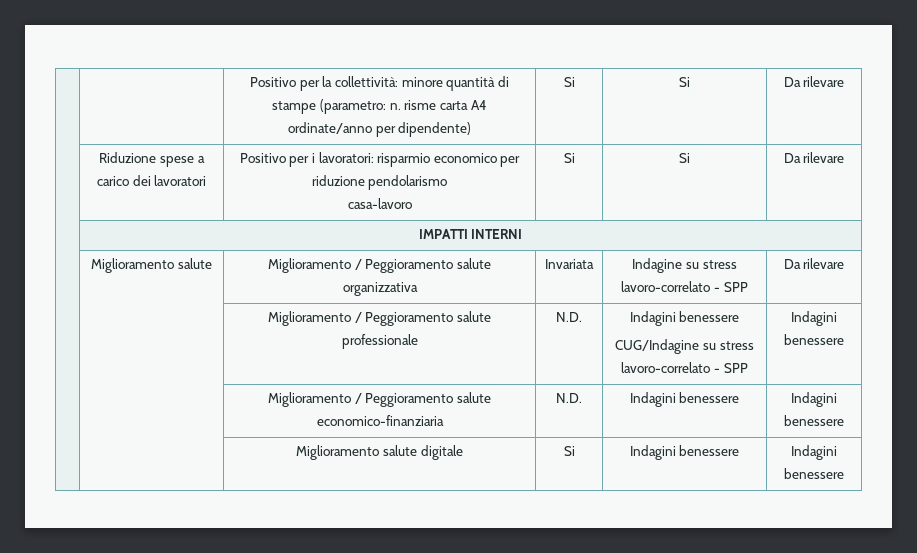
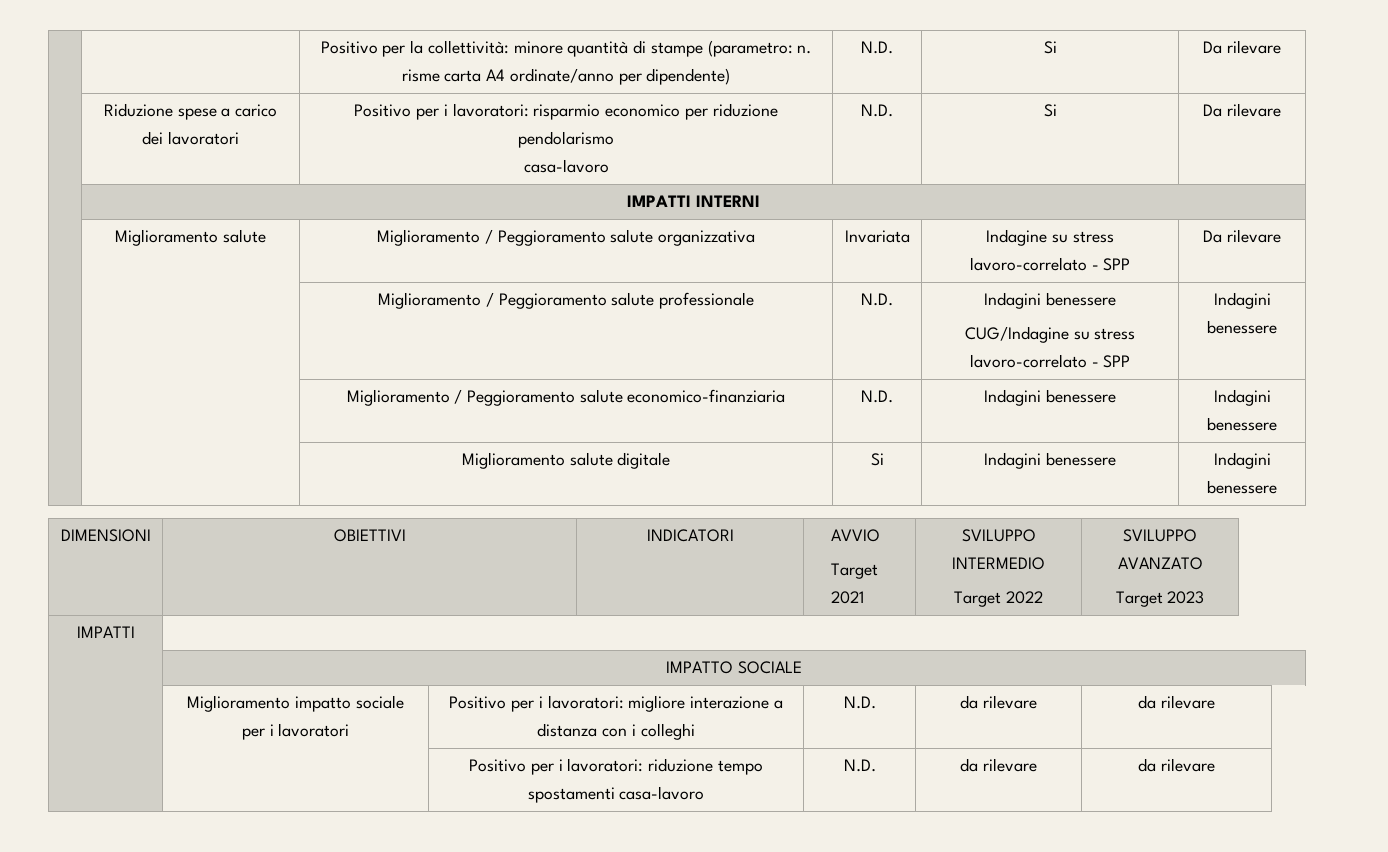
- | | Positivo per la collettività: minore quantità di stampe (parametro: n. risme carta A4 ordinate/anno per dipendente) | Si | Si | Da rilevare
+ | | Positivo per la collettività: minore quantità di stampe (parametro: n. risme carta A4 ordinate/anno per dipendente) | N.D. | Si | Da rilevare
  | Riduzione spese a carico dei lavoratori | Positivo per i lavoratori: risparmio economico per riduzione pendolarismo
- casa-lavoro | Si | Si | Da rilevare
+ casa-lavoro | N.D. | Si | Da rilevare
+ DIMENSIONI | OBIETTIVI | INDICATORI | AVVIO
+ Target 2021 | SVILUPPO INTERMEDIO
+ Target 2022 | SVILUPPO AVANZATO
+ Target 2023
+ IMPATTI
+ | IMPATTO SOCIALE
+ | Miglioramento impatto sociale per i lavoratori | Positivo per i lavoratori: migliore interazione a distanza con i colleghi | N.D. | da rilevare | da rilevare
+ | | Positivo per i lavoratori: riduzione tempo spostamenti casa-lavoro | N.D. | da rilevare | da rilevare

